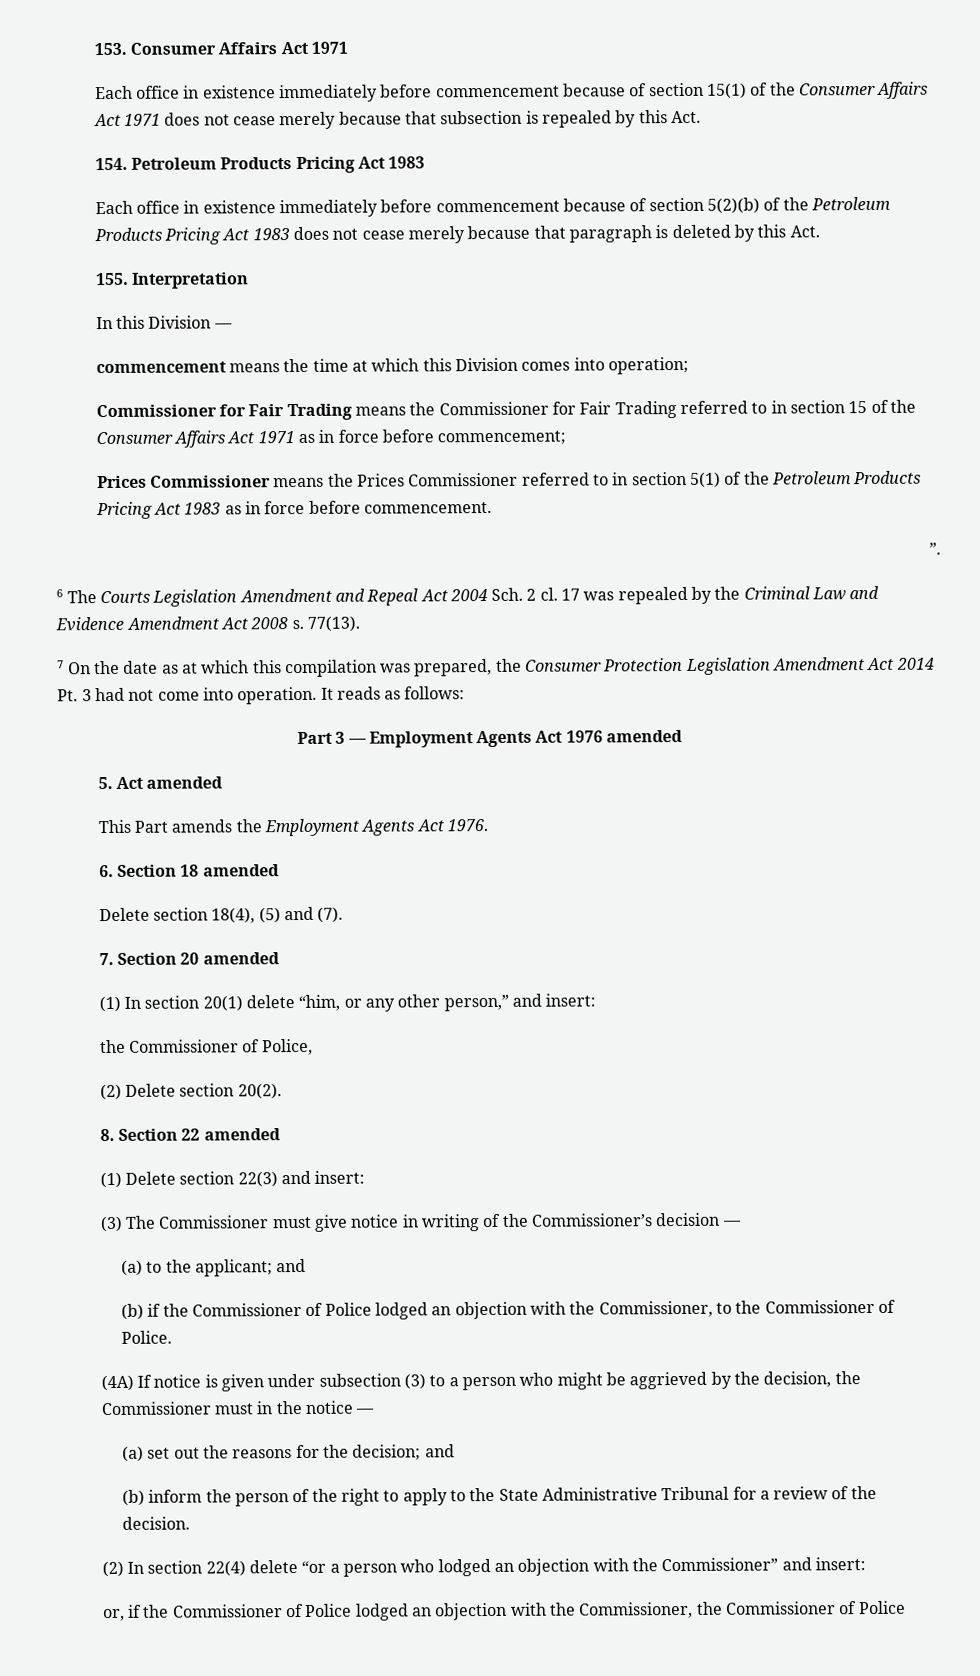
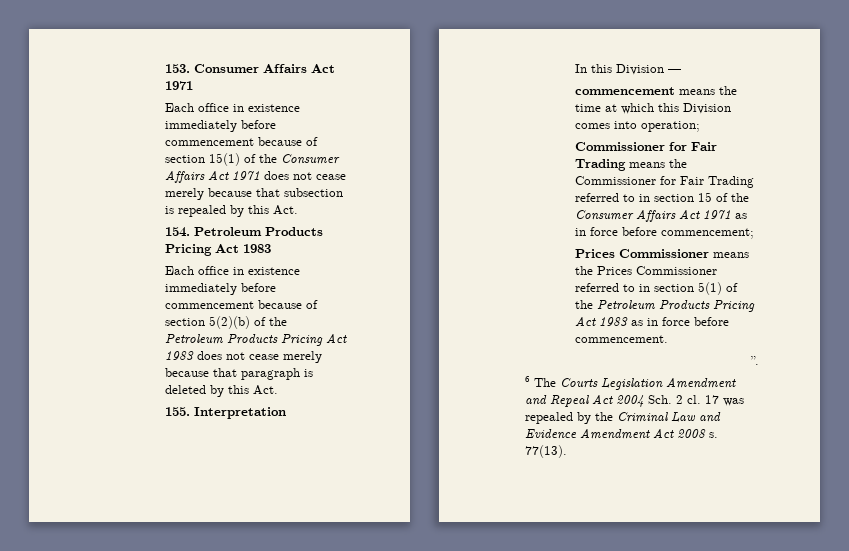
- 7 On the date as at which this compilation was prepared, the Consumer Protection Legislation Amendment Act 2014 Pt. 3 had not come into operation. It reads as follows:
- Part 3 — Employment Agents Act 1976 amended
- 5. Act amended
- This Part amends the Employment Agents Act 1976.
- 6. Section 18 amended
- Delete section 18(4), (5) and (7).
- 7. Section 20 amended
- (1) In section 20(1) delete “him, or any other person,” and insert:
- the Commissioner of Police,
- (2) Delete section 20(2).
- 8. Section 22 amended
- (1) Delete section 22(3) and insert:
- (3) The Commissioner must give notice in writing of the Commissioner’s decision —
- (a) to the applicant; and
- (b) if the Commissioner of Police lodged an objection with the Commissioner, to the Commissioner of Police.
- (4A) If notice is given under subsection (3) to a person who might be aggrieved by the decision, the Commissioner must in the notice —
- (a) set out the reasons for the decision; and
- (b) inform the person of the right to apply to the State Administrative Tribunal for a review of the decision.
- (2) In section 22(4) delete “or a person who lodged an objection with the Commissioner” and insert:
- or, if the Commissioner of Police lodged an objection with the Commissioner, the Commissioner of Police

